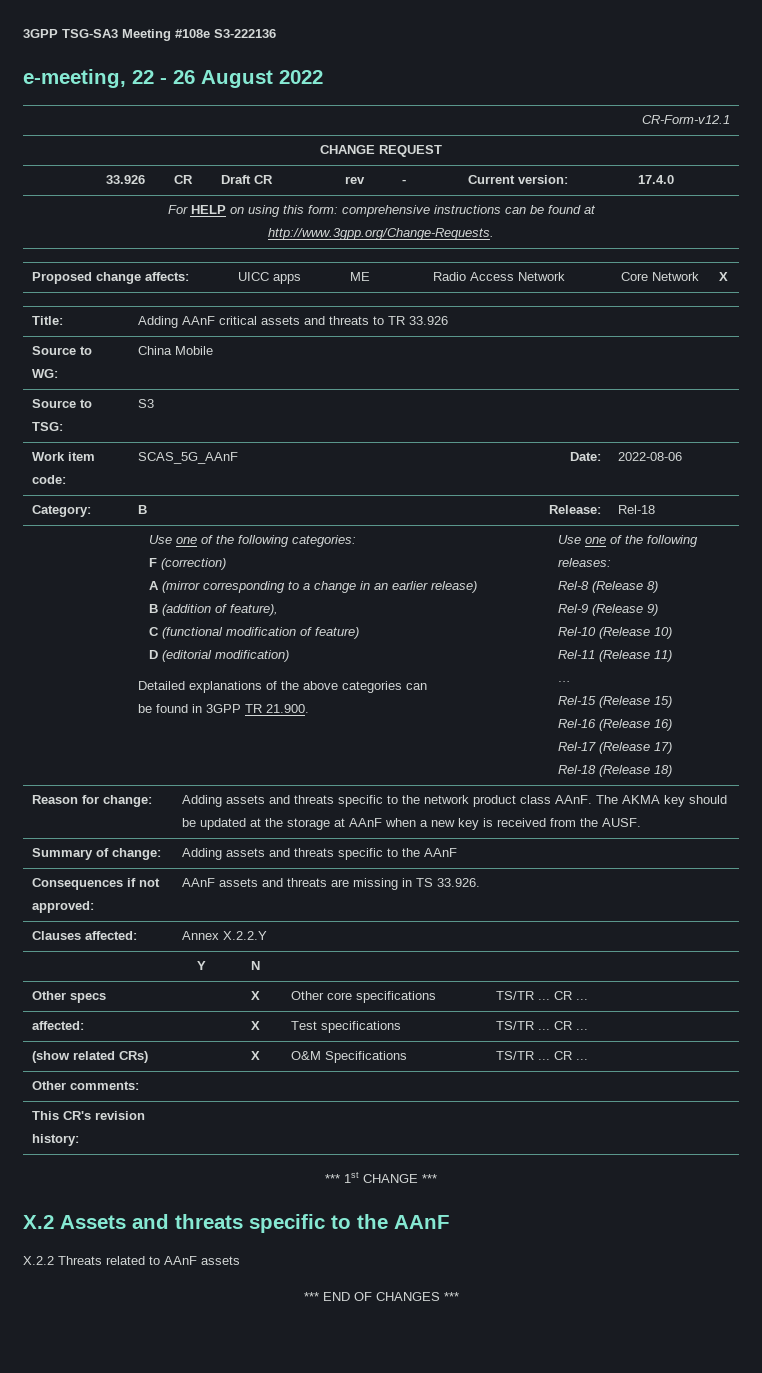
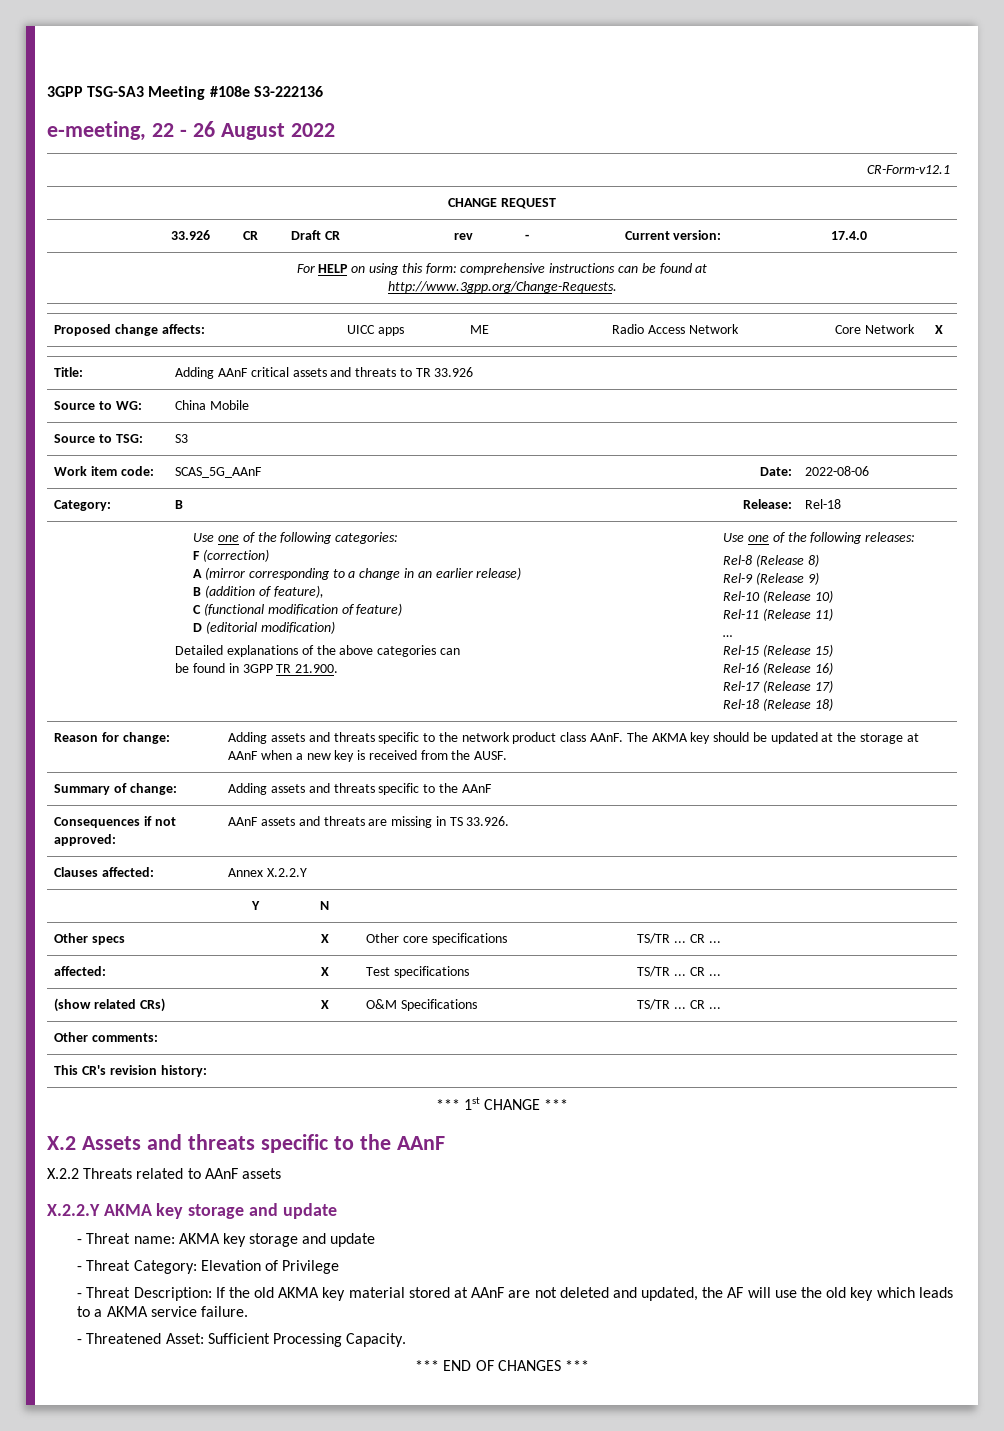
+ X.2.2.Y AKMA key storage and update
+ - Threat name: AKMA key storage and update
+ - Threat Category: Elevation of Privilege
+ - Threat Description: If the old AKMA key material stored at AAnF are not deleted and updated, the AF will use the old key which leads to a AKMA service failure.
+ - Threatened Asset: Sufficient Processing Capacity.

